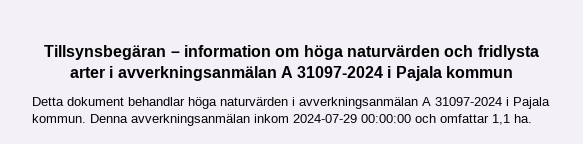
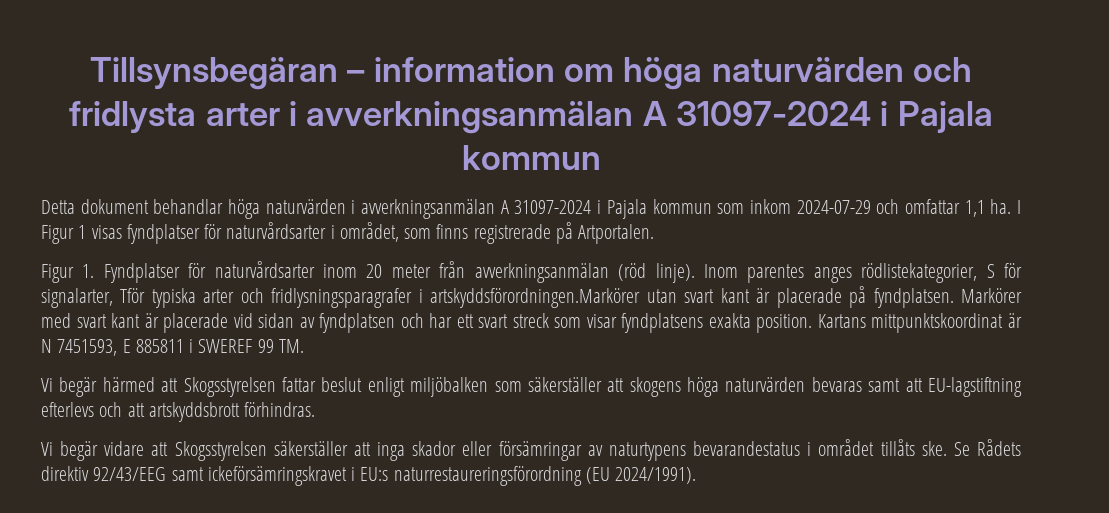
- Detta dokument behandlar höga naturvärden i avverkningsanmälan A 31097-2024 i Pajala kommun. Denna avverkningsanmälan inkom 2024-07-29 00:00:00 och omfattar 1,1 ha.
+ Detta dokument behandlar höga naturvärden i avverkningsanmälan A 31097-2024 i Pajala kommun som inkom 2024-07-29 och omfattar 1,1 ha.
+ I Figur 1 visas fyndplatser för naturvårdsarter i området, som finns registrerade på Artportalen.
+ Figur 1. Fyndplatser för naturvårdsarter inom 20 meter från avverkningsanmälan (röd linje). Inom parentes anges rödlistekategorier, S för signalarter, Tför typiska arter och fridlysningsparagrafer i artskyddsförordningen.Markörer utan svart kant är placerade på fyndplatsen. Markörer med svart kant är placerade vid sidan av fyndplatsen och har ett svart streck som visar fyndplatsens exakta position. Kartans mittpunktskoordinat är N 7451593, E 885811 i SWEREF 99 TM.
+ Vi begär härmed att Skogsstyrelsen fattar beslut enligt miljöbalken som säkerställer att skogens höga naturvärden bevaras samt att EU-lagstiftning efterlevs och att artskyddsbrott förhindras.
+ Vi begär vidare att Skogsstyrelsen säkerställer att inga skador eller försämringar av naturtypens bevarandestatus i området tillåts ske. Se Rådets direktiv 92/43/EEG samt ickeförsämringskravet i EU:s naturrestaureringsförordning (EU 2024/1991).

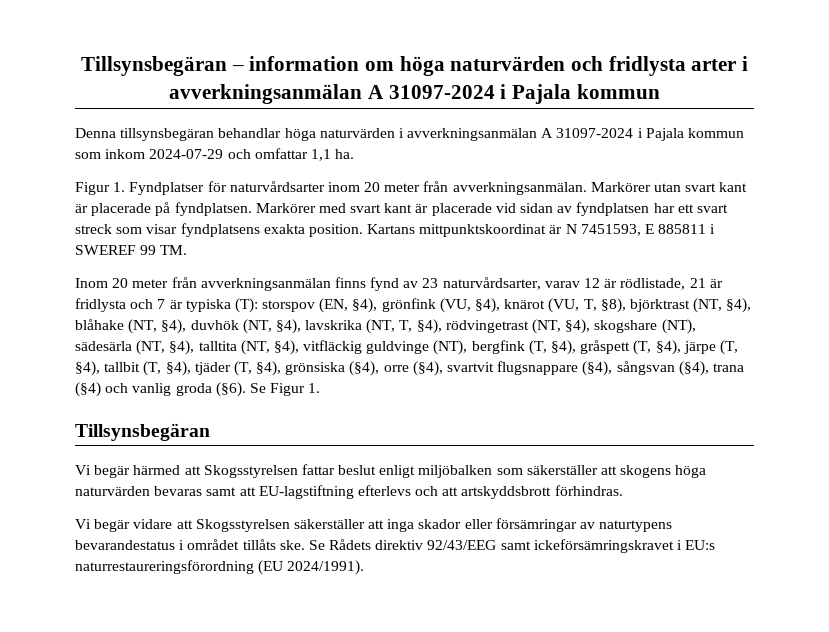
- Detta dokument behandlar höga naturvärden i avverkningsanmälan A 31097-2024 i Pajala kommun som inkom 2024-07-29 och omfattar 1,1 ha. I Figur 1 visas fyndplatser för naturvårdsarter i området, som finns registrerade på Artportalen.
+ Denna tillsynsbegäran behandlar höga naturvärden i avverkningsanmälan A 31097-2024 i Pajala kommun som inkom 2024-07-29 och omfattar 1,1 ha.
- Figur 1. Fyndplatser för naturvårdsarter inom 20 meter från avverkningsanmälan (röd linje). Inom parentes anges rödlistekategorier, S för signalarter, Tför typiska arter och fridlysningsparagrafer i artskyddsförordningen.Markörer utan svart kant är placerade på fyndplatsen.
+ Figur 1. Fyndplatser för naturvårdsarter inom 20 meter från avverkningsanmälan. Markörer utan svart kant är placerade på fyndplatsen.
- Markörer med svart kant är placerade vid sidan av fyndplatsen och har ett svart streck som visar fyndplatsens exakta position.
+ Markörer med svart kant är placerade vid sidan av fyndplatsen har ett svart streck som visar fyndplatsens exakta position.
+ Inom 20 meter från avverkningsanmälan finns fynd av 23 naturvårdsarter, varav 12 är rödlistade, 21 är fridlysta och 7 är typiska (T): storspov (EN, §4), grönfink (VU, §4), knärot (VU, T, §8), björktrast (NT, §4), blåhake (NT, §4), duvhök (NT, §4), lavskrika (NT, T, §4), rödvingetrast (NT, §4), skogshare (NT), sädesärla (NT, §4), talltita (NT, §4), vitfläckig guldvinge (NT), bergfink (T, §4), gråspett (T, §4), järpe (T, §4), tallbit (T, §4), tjäder (T, §4), grönsiska (§4), orre (§4), svartvit flugsnappare (§4), sångsvan (§4), trana (§4) och vanlig groda (§6). Se Figur 1.
+ Tillsynsbegäran

